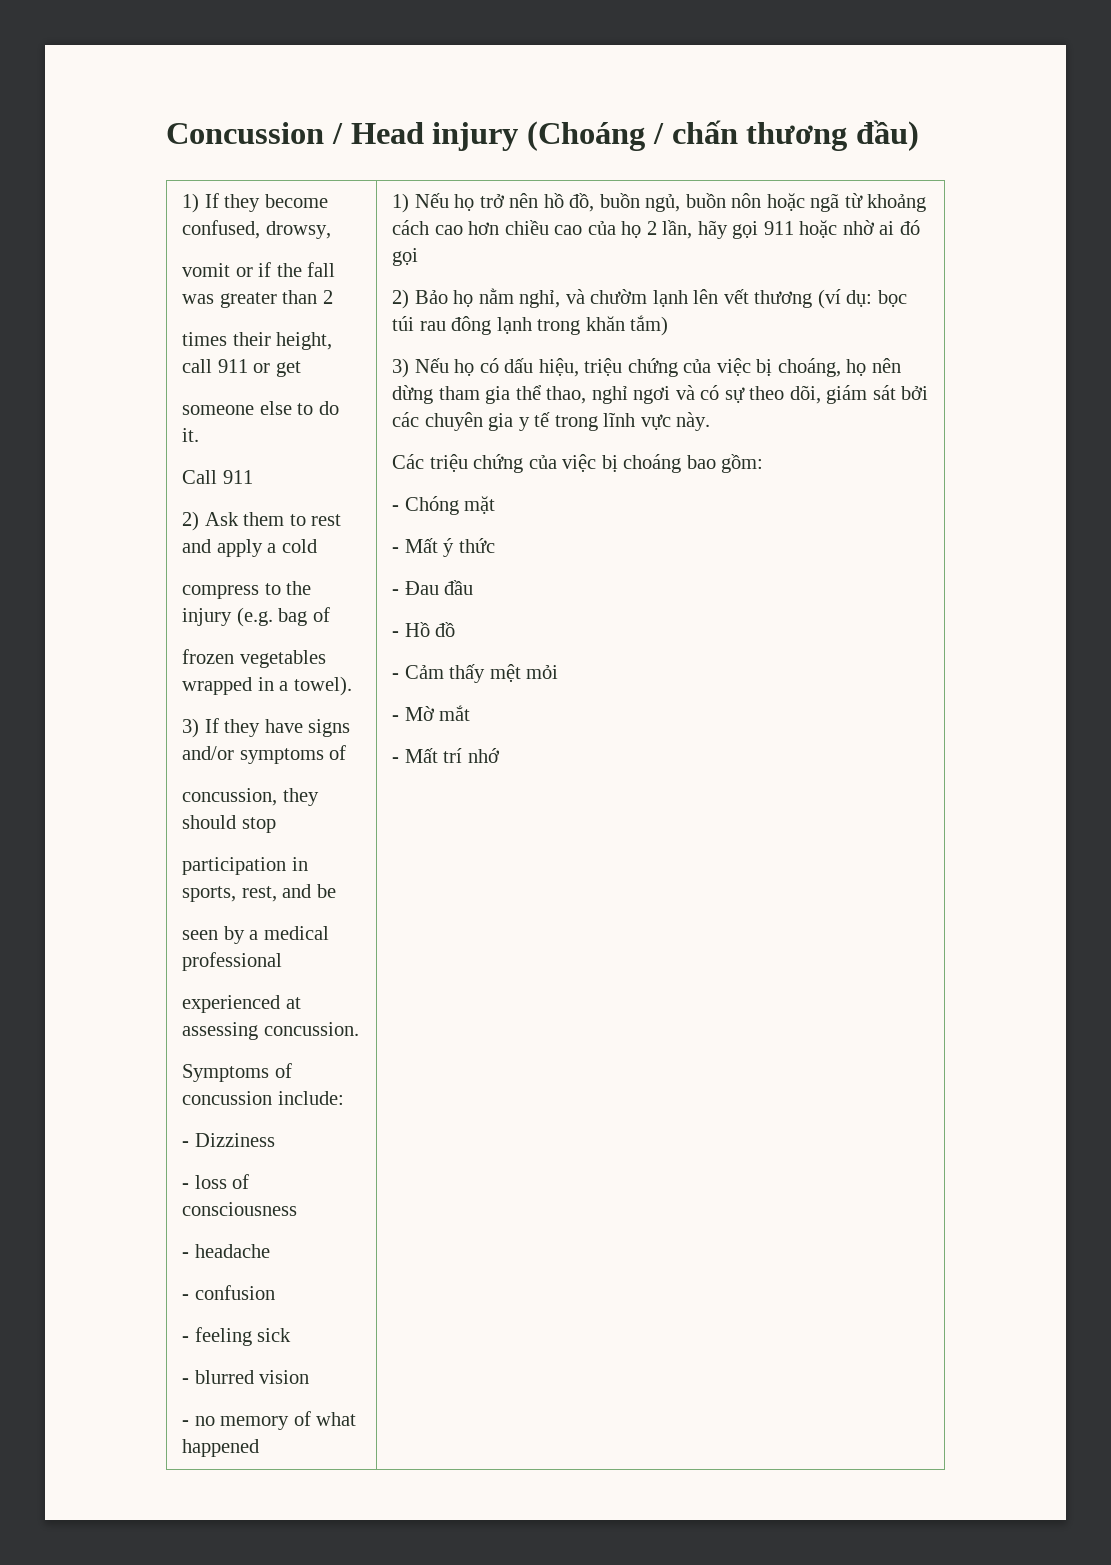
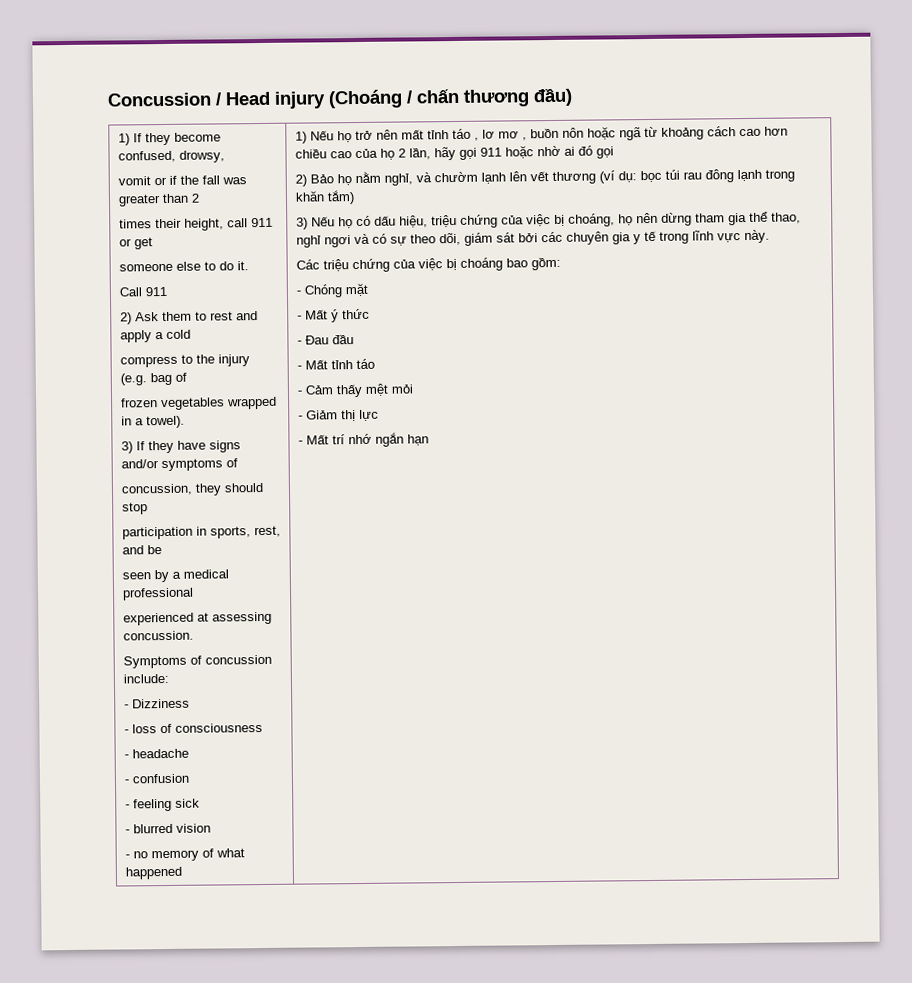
- 1) Nếu họ trở nên hồ đồ, buồn ngủ, buồn nôn hoặc ngã từ khoảng cách cao hơn chiều cao của họ 2 lần, hãy gọi 911 hoặc nhờ ai đó gọi
+ 1) Nếu họ trở nên mất tỉnh táo , lơ mơ , buồn nôn hoặc ngã từ khoảng cách cao hơn chiều cao của họ 2 lần, hãy gọi 911 hoặc nhờ ai đó gọi
- - Hồ đồ
+ - Mất tỉnh táo
- - Mờ mắt
+ - Giảm thị lực
- - Mất trí nhớ
+ - Mất trí nhớ ngắn hạn

